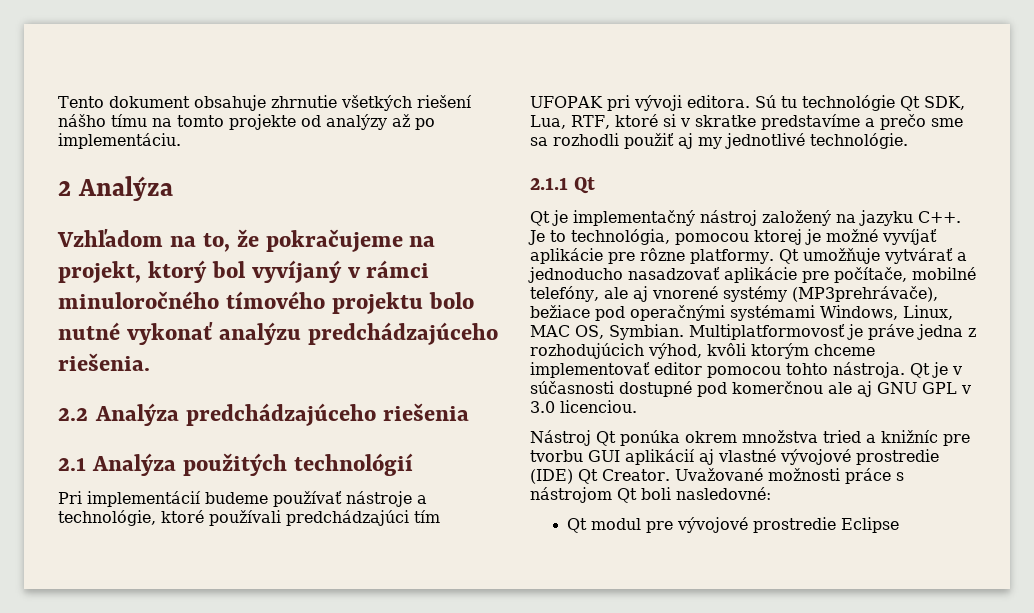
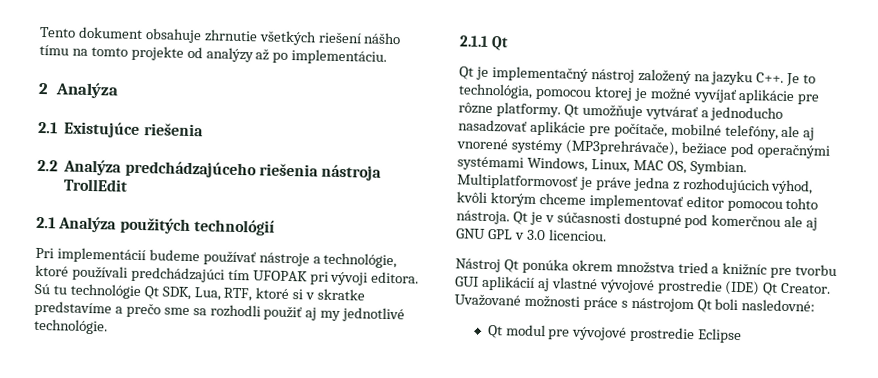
- Vzhľadom na to, že pokračujeme na projekt, ktorý bol vyvíjaný v rámci minuloročného tímového projektu bolo nutné vykonať analýzu predchádzajúceho riešenia.
+ 2.1 Existujúce riešenia
- 2.2 Analýza predchádzajúceho riešenia
+ 2.2 Analýza predchádzajúceho riešenia nástroja TrollEdit

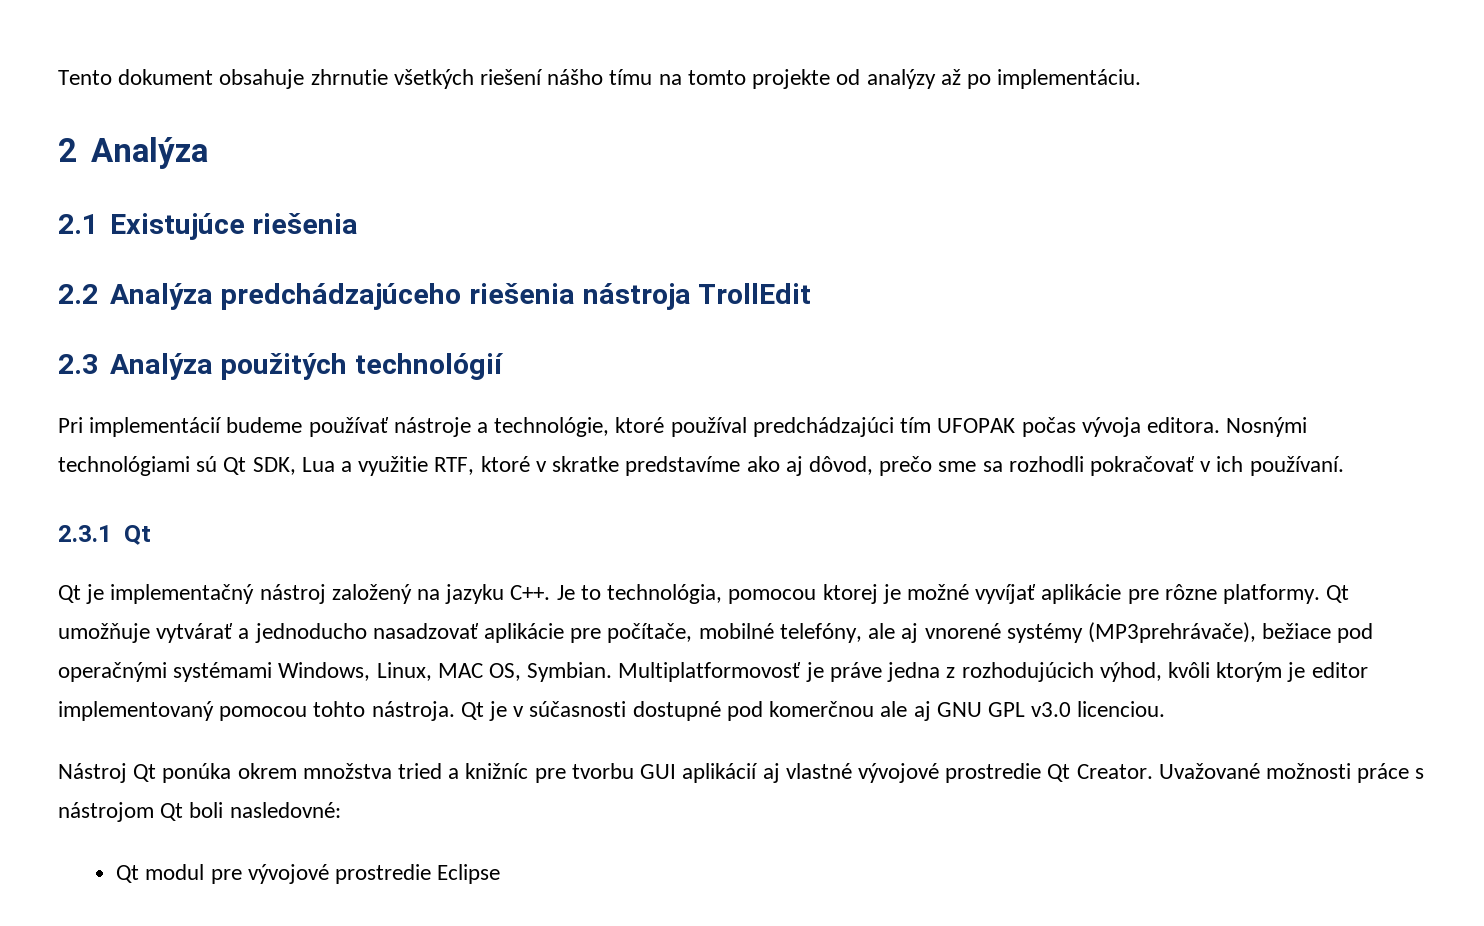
- 2.1 Analýza použitých technológií
+ 2.3 Analýza použitých technológií
- Pri implementácií budeme používať nástroje a technológie, ktoré používali predchádzajúci tím UFOPAK pri vývoji editora. Sú tu technológie Qt SDK, Lua, RTF, ktoré si v skratke predstavíme a prečo sme sa rozhodli použiť aj my jednotlivé technológie.
- 2.1.1 Qt
+ Pri implementácií budeme používať nástroje a technológie, ktoré používal predchádzajúci tím UFOPAK počas vývoja editora. Nosnými technológiami sú Qt SDK, Lua a využitie RTF, ktoré v skratke predstavíme ako aj dôvod, prečo sme sa rozhodli pokračovať v ich používaní.
+ 2.3.1 Qt
- Multiplatformovosť je práve jedna z rozhodujúcich výhod, kvôli ktorým chceme implementovať editor pomocou tohto nástroja.
+ Multiplatformovosť je práve jedna z rozhodujúcich výhod, kvôli ktorým je editor implementovaný pomocou tohto nástroja.
- Qt je v súčasnosti dostupné pod komerčnou ale aj GNU GPL v 3.0 licenciou.
+ Qt je v súčasnosti dostupné pod komerčnou ale aj GNU GPL v3.0 licenciou.
- Nástroj Qt ponúka okrem množstva tried a knižníc pre tvorbu GUI aplikácií aj vlastné vývojové prostredie (IDE) Qt Creator.
+ Nástroj Qt ponúka okrem množstva tried a knižníc pre tvorbu GUI aplikácií aj vlastné vývojové prostredie Qt Creator.

